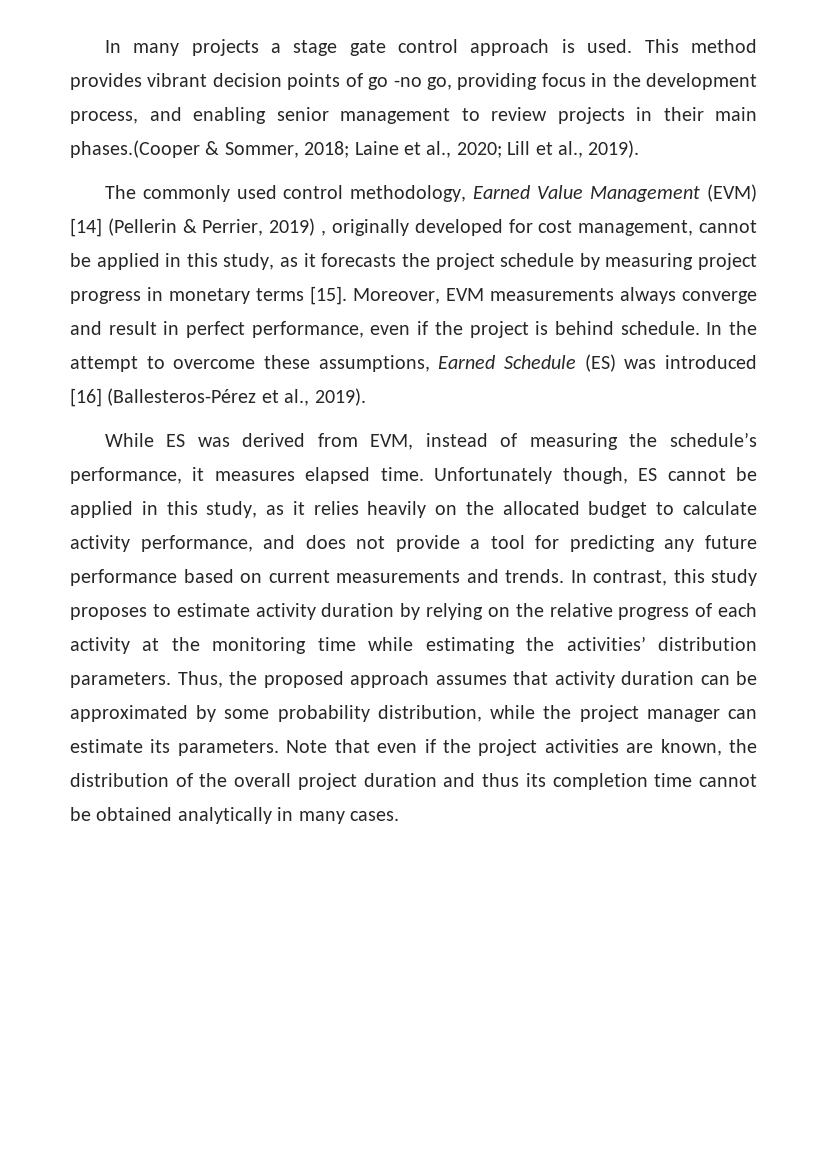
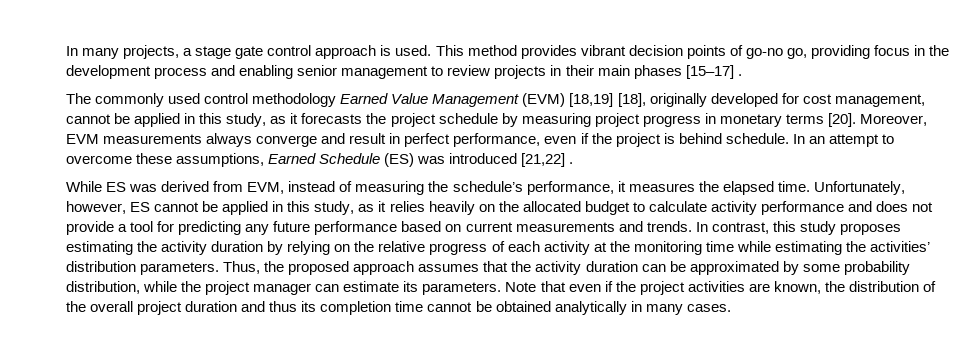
- In many projects a stage gate control approach is used.
+ In many projects, a stage gate control approach is used.
- This method provides vibrant decision points of go -no go, providing focus in the development process, and enabling senior management to review projects in their main phases.(Cooper & Sommer, 2018; Laine et al., 2020; Lill et al., 2019).
+ This method provides vibrant decision points of go-no go, providing focus in the development process and enabling senior management to review projects in their main phases [15–17] .
- The commonly used control methodology, Earned Value Management (EVM) [14] (Pellerin & Perrier, 2019) , originally developed for cost management, cannot be applied in this study, as it forecasts the project schedule by measuring project progress in monetary terms [15].
+ The commonly used control methodology Earned Value Management (EVM) [18,19] [18], originally developed for cost management, cannot be applied in this study, as it forecasts the project schedule by measuring project progress in monetary terms [20].
- In the attempt to overcome these assumptions, Earned Schedule (ES) was introduced [16] (Ballesteros-Pérez et al., 2019).
+ In an attempt to overcome these assumptions, Earned Schedule (ES) was introduced [21,22] .
- While ES was derived from EVM, instead of measuring the schedule’s performance, it measures elapsed time.
+ While ES was derived from EVM, instead of measuring the schedule’s performance, it measures the elapsed time.
- Unfortunately though, ES cannot be applied in this study, as it relies heavily on the allocated budget to calculate activity performance, and does not provide a tool for predicting any future performance based on current measurements and trends.
+ Unfortunately, however, ES cannot be applied in this study, as it relies heavily on the allocated budget to calculate activity performance and does not provide a tool for predicting any future performance based on current measurements and trends.
- In contrast, this study proposes to estimate activity duration by relying on the relative progress of each activity at the monitoring time while estimating the activities’ distribution parameters.
+ In contrast, this study proposes estimating the activity duration by relying on the relative progress of each activity at the monitoring time while estimating the activities’ distribution parameters.
- Thus, the proposed approach assumes that activity duration can be approximated by some probability distribution, while the project manager can estimate its parameters.
+ Thus, the proposed approach assumes that the activity duration can be approximated by some probability distribution, while the project manager can estimate its parameters.

